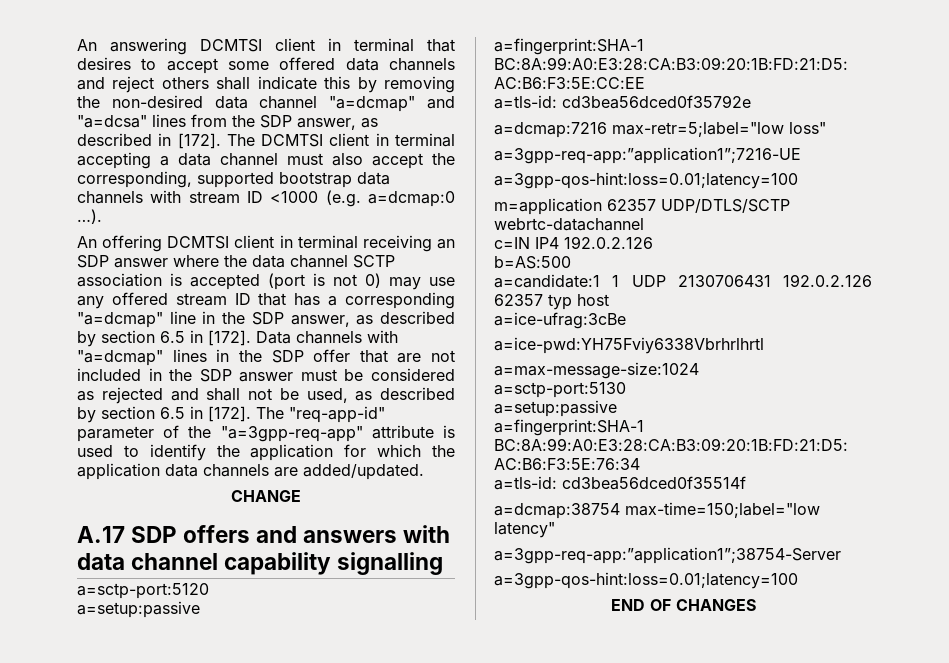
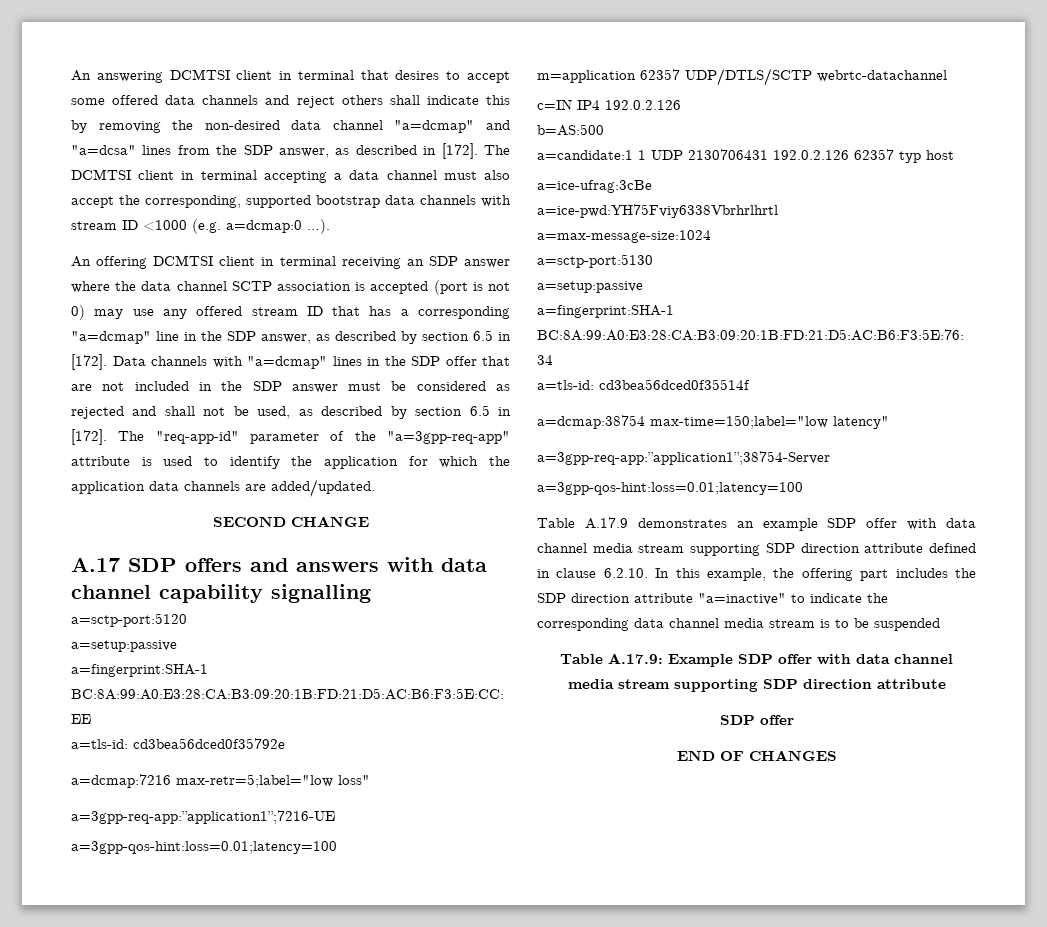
- CHANGE
+ SECOND CHANGE
+ Table A.17.9 demonstrates an example SDP offer with data channel media stream supporting SDP direction attribute defined in clause 6.2.10. In this example, the offering part includes the SDP direction attribute "a=inactive" to indicate the corresponding data channel media stream is to be suspended
+ Table A.17.9: Example SDP offer with data channel media stream supporting SDP direction attribute
+ SDP offer

